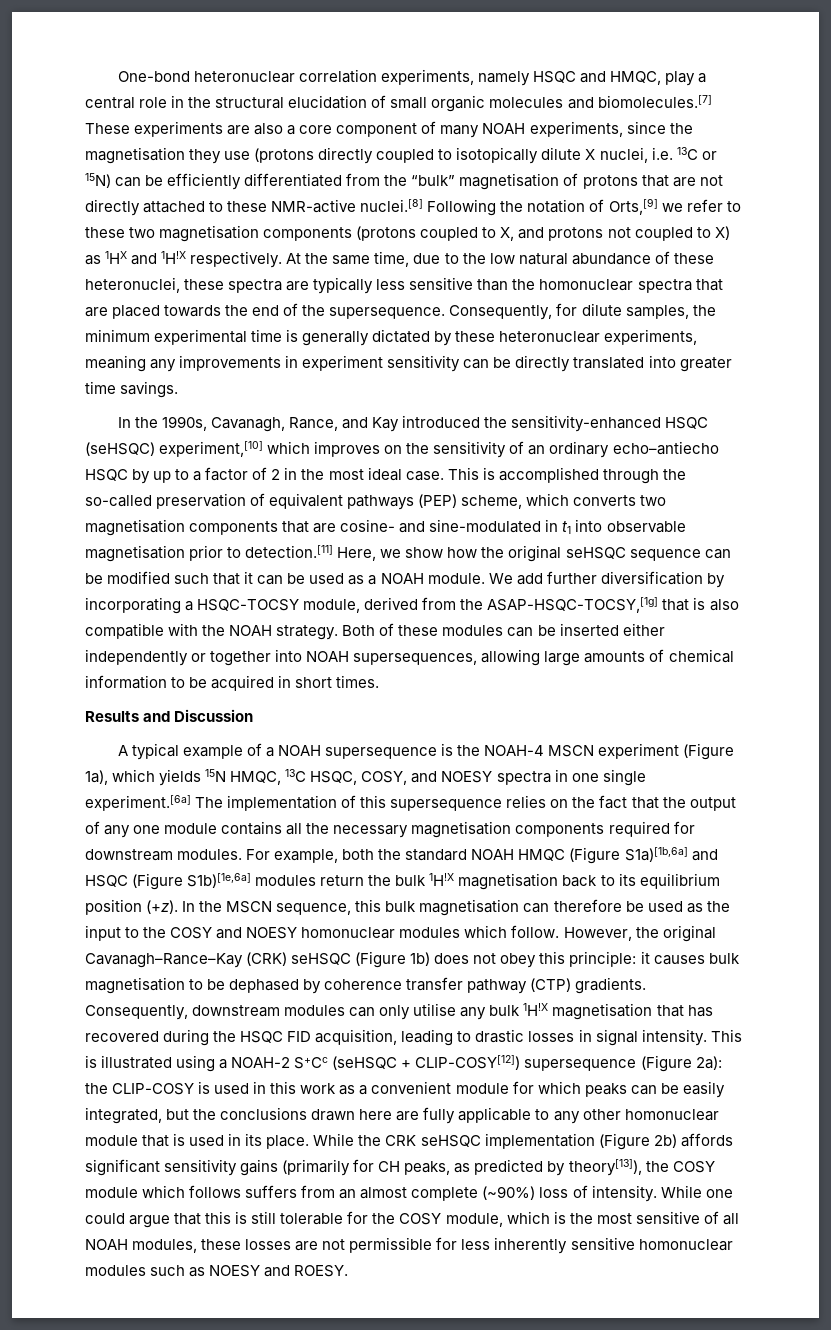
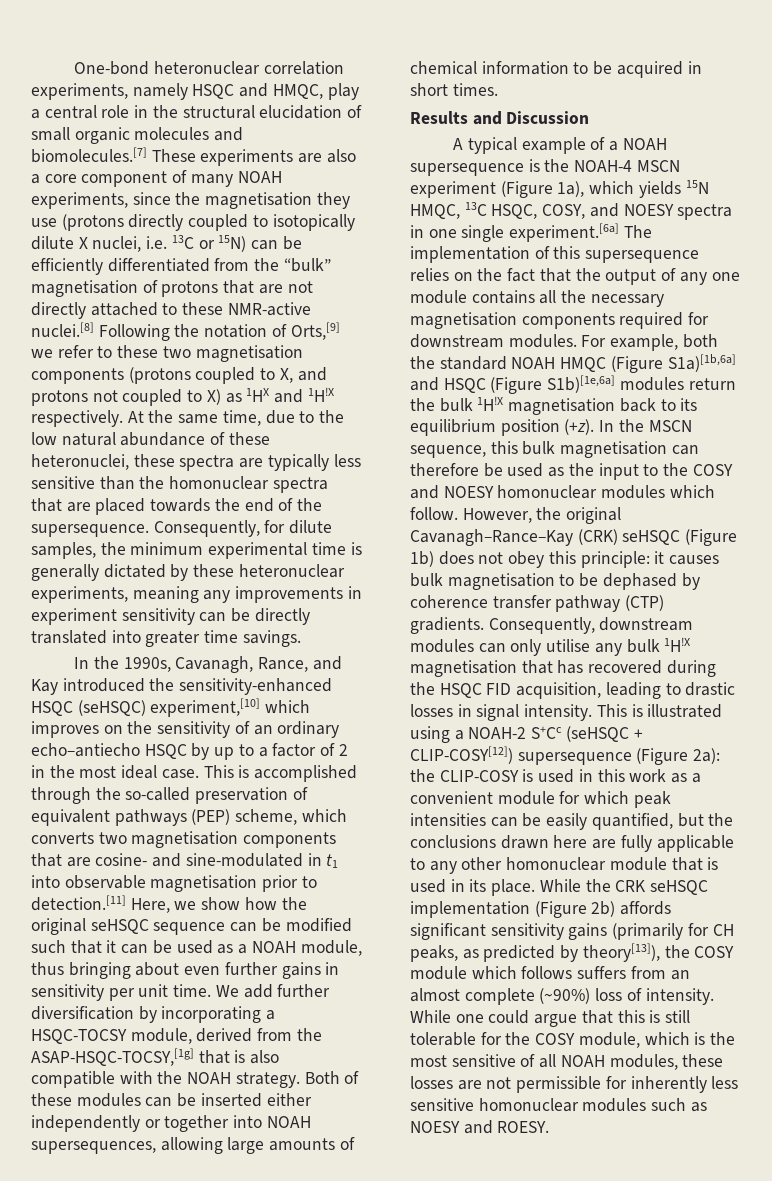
- This is accomplished through the so-called preservation of equivalent pathways (PEP) scheme, which converts two magnetisation components that are cosine- and sine-modulated in t1 into observable magnetisation prior to detection.[11] Here, we show how the original seHSQC sequence can be modified such that it can be used as a NOAH module.
+ This is accomplished through the so-called preservation of equivalent pathways (PEP) scheme, which converts two magnetisation components that are cosine- and sine-modulated in t1 into observable magnetisation prior to detection.[11] Here, we show how the original seHSQC sequence can be modified such that it can be used as a NOAH module, thus bringing about even further gains in sensitivity per unit time.
- This is illustrated using a NOAH-2 S+Cc (seHSQC + CLIP-COSY[12]) supersequence (Figure 2a): the CLIP-COSY is used in this work as a convenient module for which peaks can be easily integrated, but the conclusions drawn here are fully applicable to any other homonuclear module that is used in its place.
+ This is illustrated using a NOAH-2 S+Cc (seHSQC + CLIP-COSY[12]) supersequence (Figure 2a): the CLIP-COSY is used in this work as a convenient module for which peak intensities can be easily quantified, but the conclusions drawn here are fully applicable to any other homonuclear module that is used in its place.
- While one could argue that this is still tolerable for the COSY module, which is the most sensitive of all NOAH modules, these losses are not permissible for less inherently sensitive homonuclear modules such as NOESY and ROESY.
+ While one could argue that this is still tolerable for the COSY module, which is the most sensitive of all NOAH modules, these losses are not permissible for inherently less sensitive homonuclear modules such as NOESY and ROESY.

